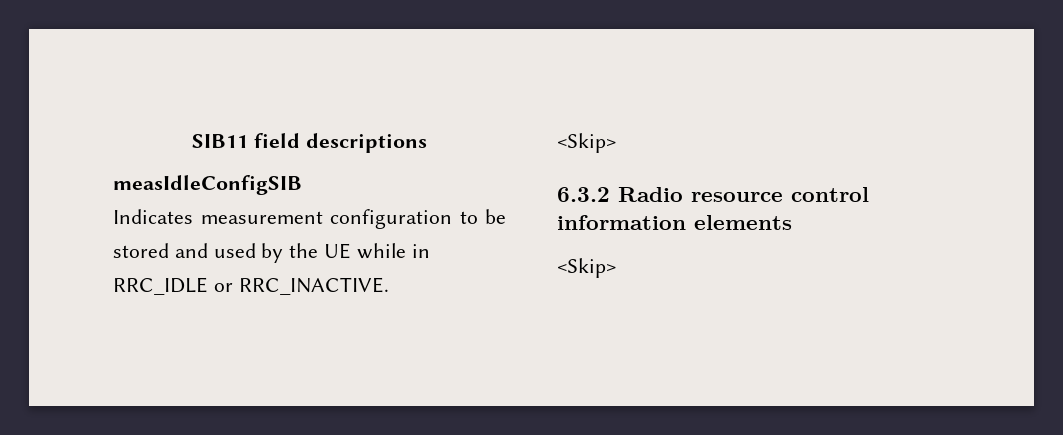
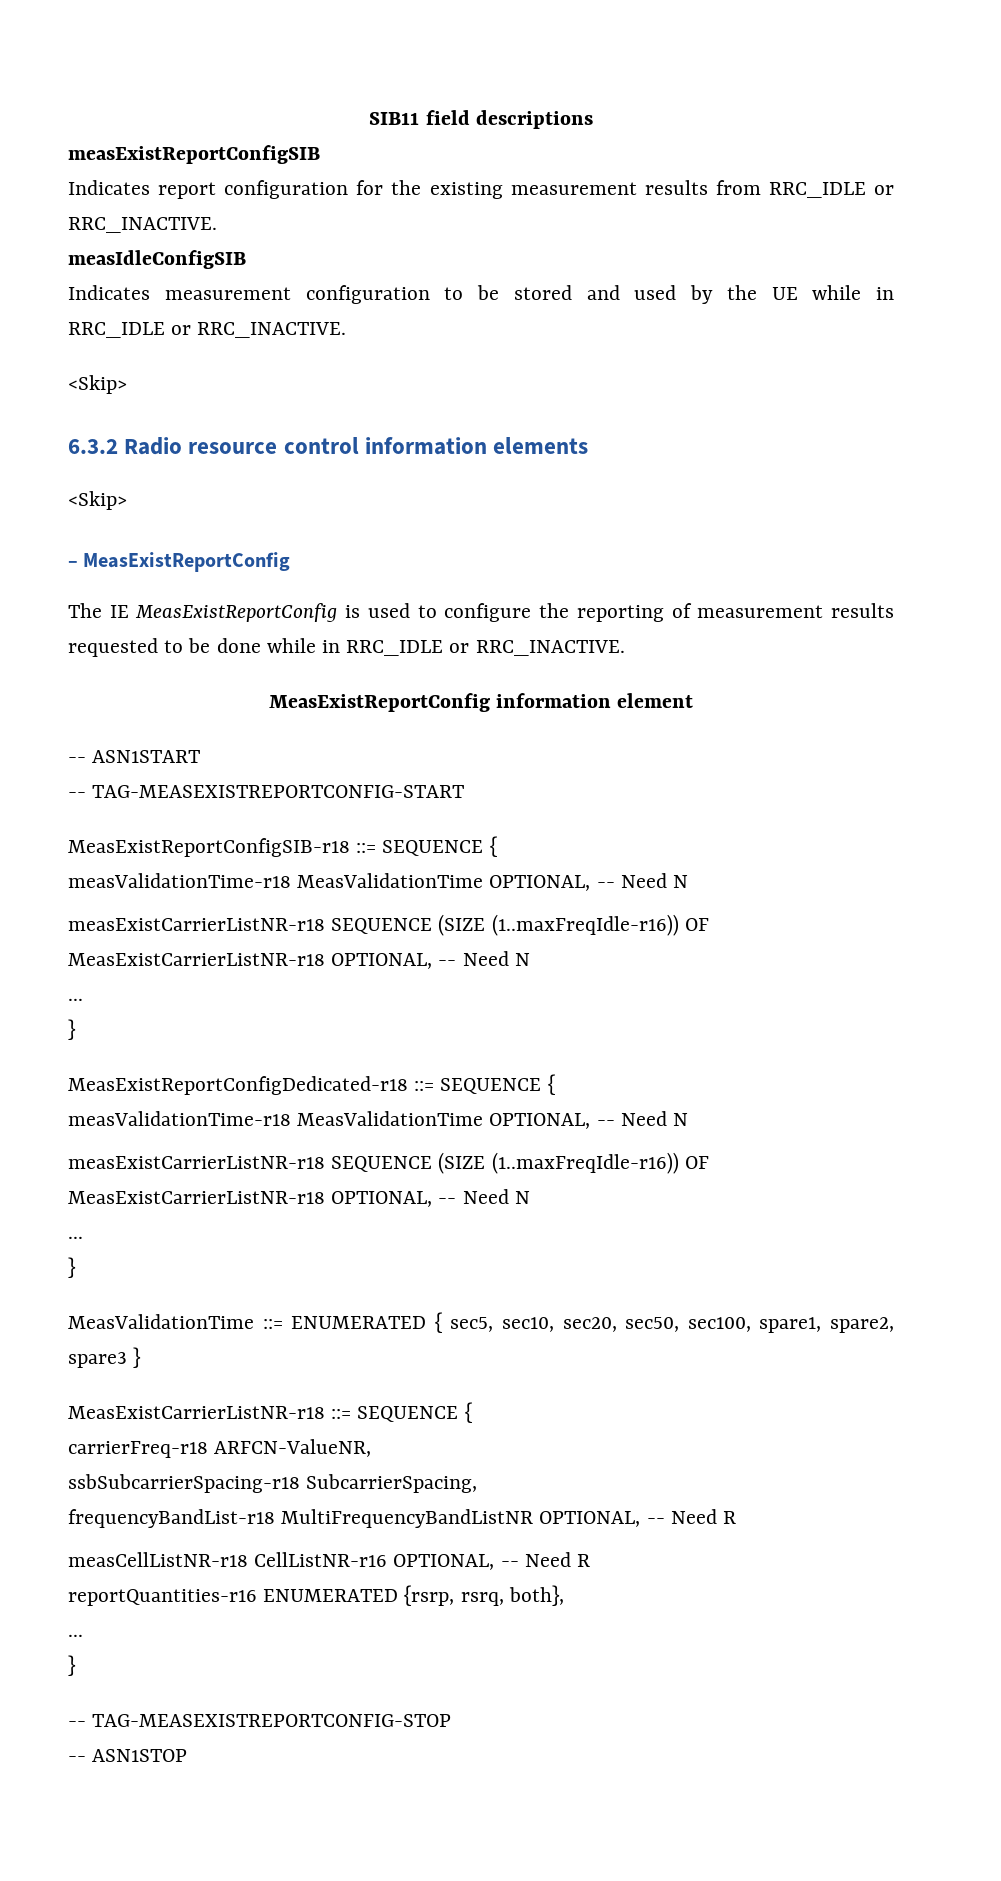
+ measExistReportConfigSIB
+ Indicates report configuration for the existing measurement results from RRC_IDLE or RRC_INACTIVE.
+ – MeasExistReportConfig
+ The IE MeasExistReportConfig is used to configure the reporting of measurement results requested to be done while in RRC_IDLE or RRC_INACTIVE.
+ MeasExistReportConfig information element
+ -- ASN1START
+ -- TAG-MEASEXISTREPORTCONFIG-START
+ MeasExistReportConfigSIB-r18 ::= SEQUENCE {
+ measValidationTime-r18 MeasValidationTime OPTIONAL, -- Need N
+ measExistCarrierListNR-r18 SEQUENCE (SIZE (1..maxFreqIdle-r16)) OF MeasExistCarrierListNR-r18 OPTIONAL, -- Need N
+ ...
+ }
+ MeasExistReportConfigDedicated-r18 ::= SEQUENCE {
+ measValidationTime-r18 MeasValidationTime OPTIONAL, -- Need N
+ measExistCarrierListNR-r18 SEQUENCE (SIZE (1..maxFreqIdle-r16)) OF MeasExistCarrierListNR-r18 OPTIONAL, -- Need N
+ ...
+ }
+ MeasValidationTime ::= ENUMERATED { sec5, sec10, sec20, sec50, sec100, spare1, spare2, spare3 }
+ MeasExistCarrierListNR-r18 ::= SEQUENCE {
+ carrierFreq-r18 ARFCN-ValueNR,
+ ssbSubcarrierSpacing-r18 SubcarrierSpacing,
+ frequencyBandList-r18 MultiFrequencyBandListNR OPTIONAL, -- Need R
+ measCellListNR-r18 CellListNR-r16 OPTIONAL, -- Need R
+ reportQuantities-r16 ENUMERATED {rsrp, rsrq, both},
+ ...
+ }
+ -- TAG-MEASEXISTREPORTCONFIG-STOP
+ -- ASN1STOP

